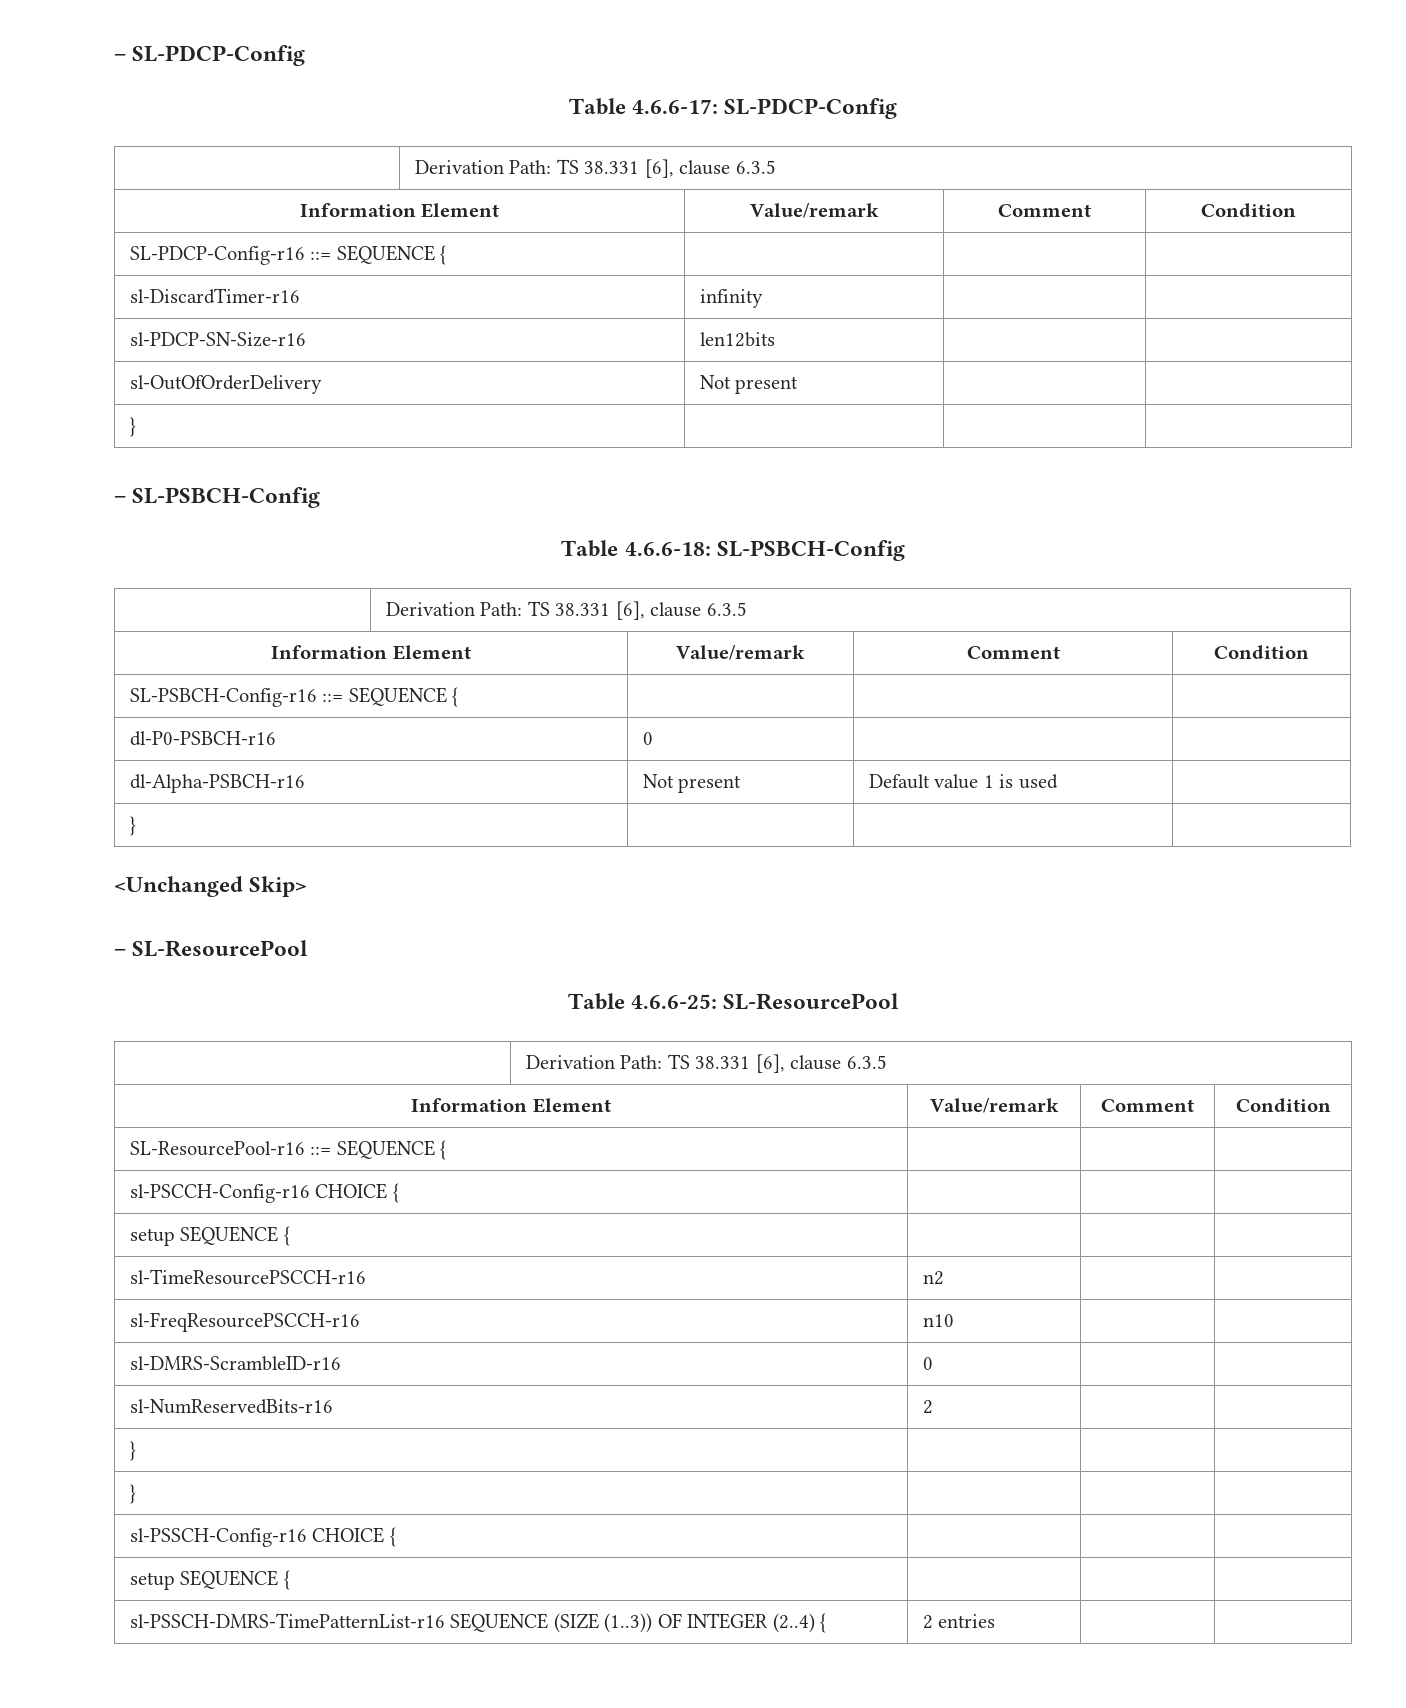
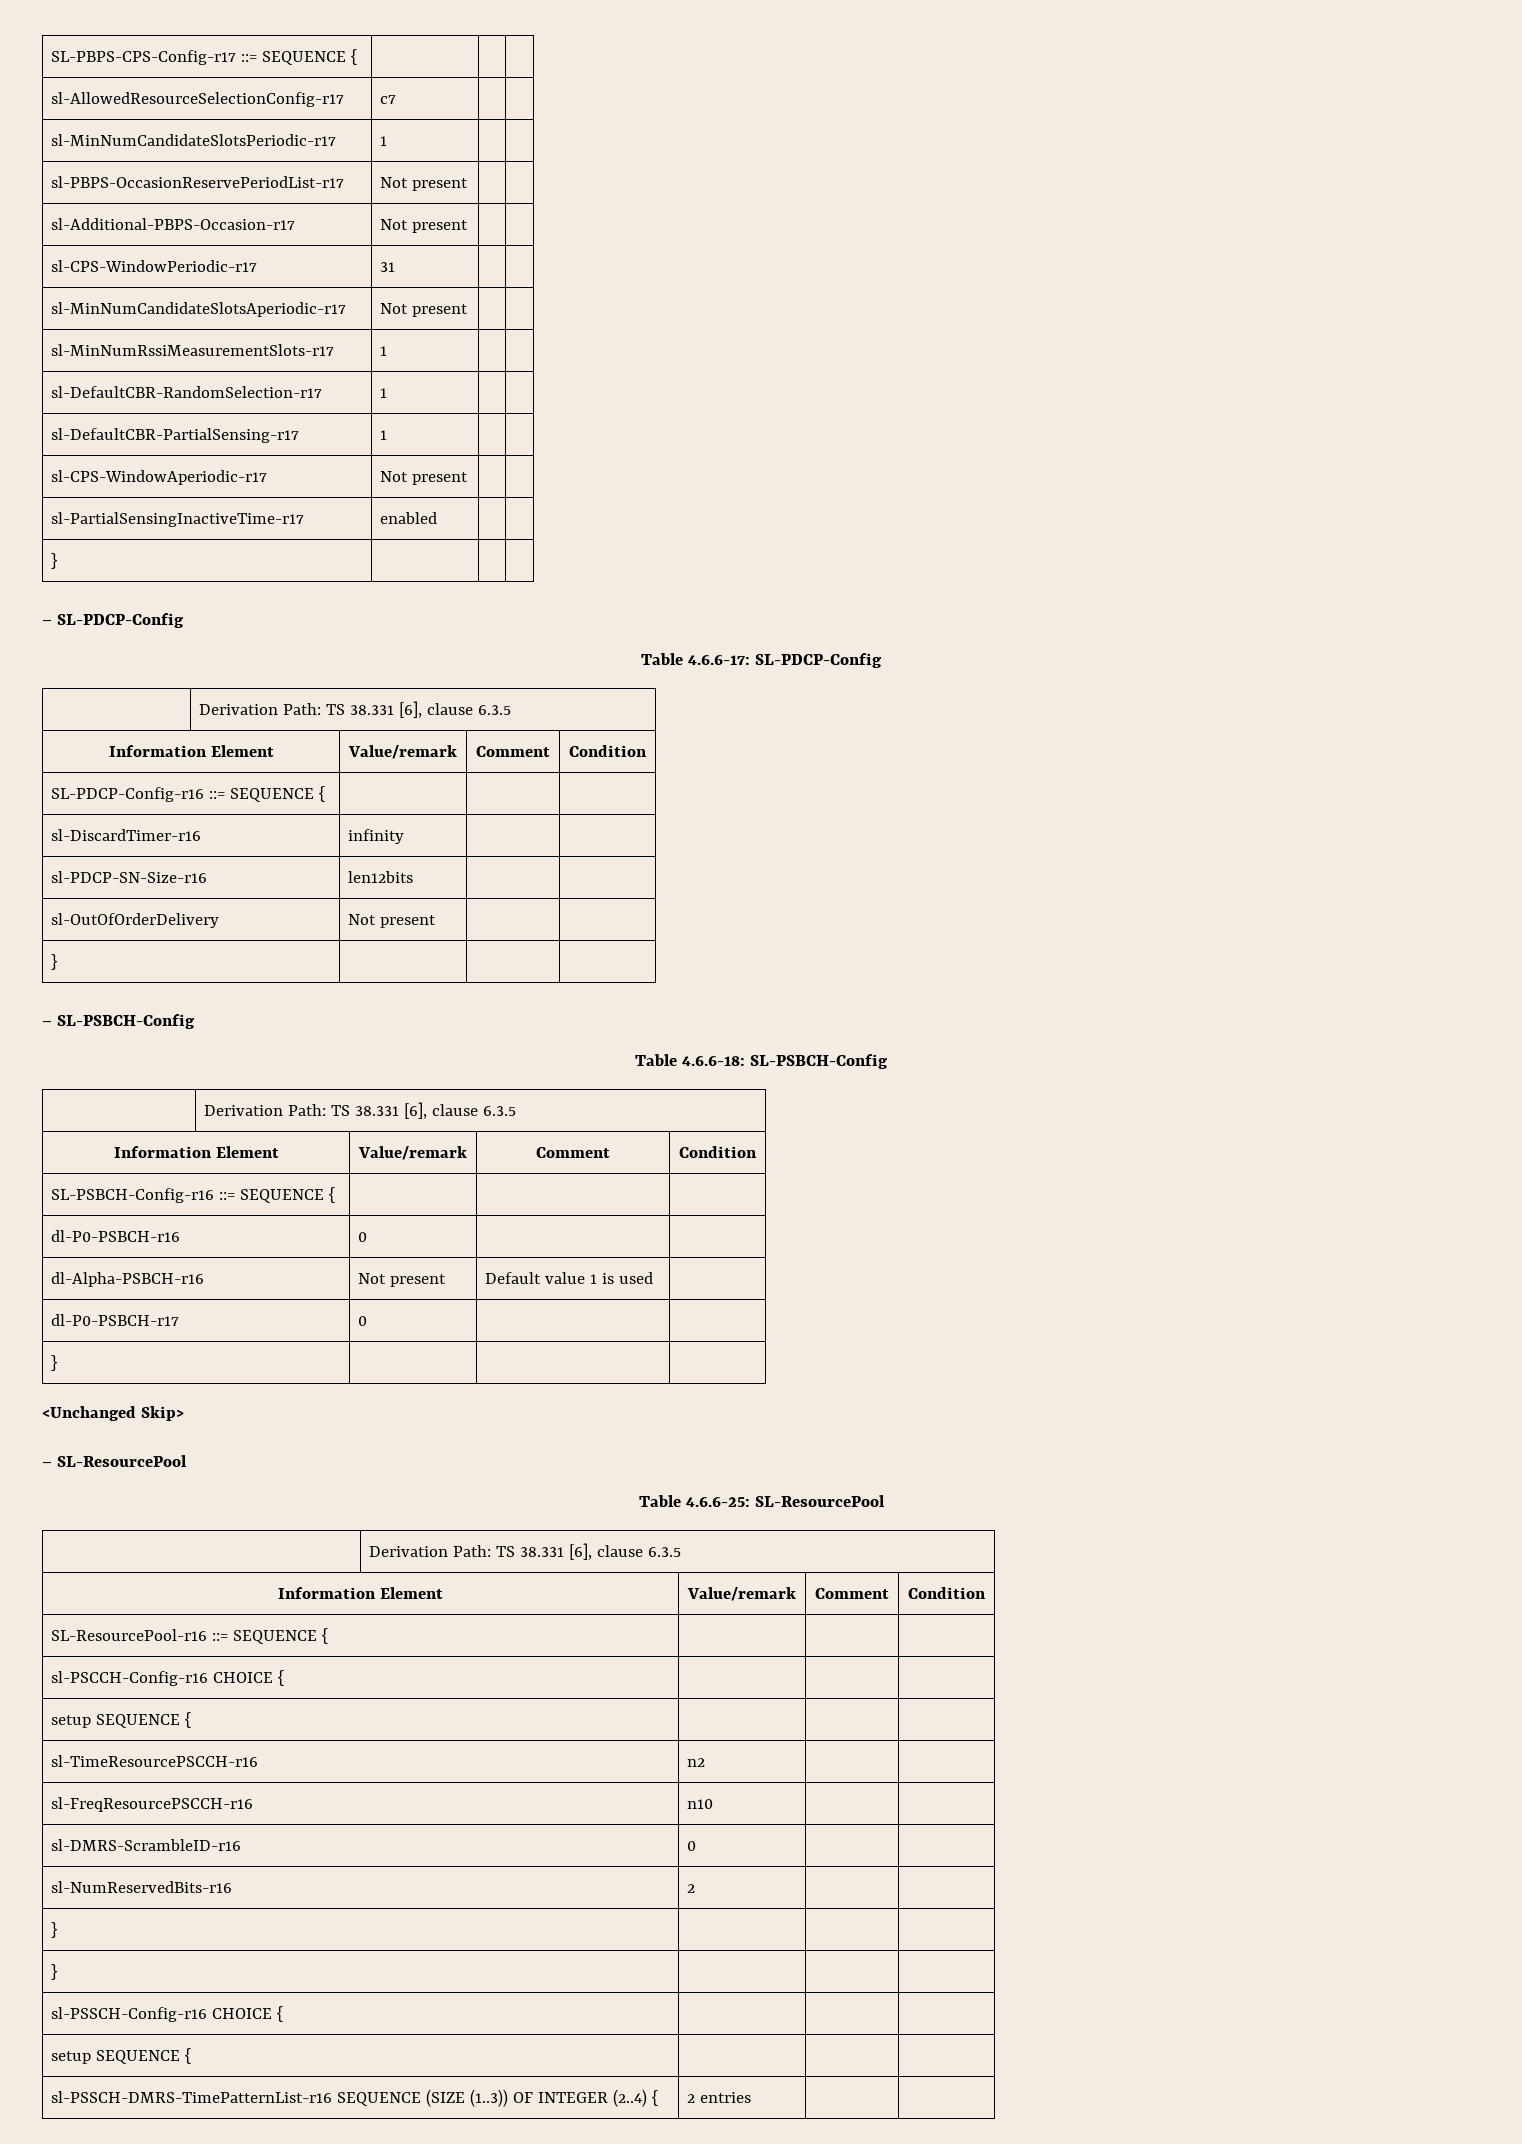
+ SL-PBPS-CPS-Config-r17 ::= SEQUENCE { | | |
+ sl-AllowedResourceSelectionConfig-r17 | c7 | |
+ sl-MinNumCandidateSlotsPeriodic-r17 | 1 | |
+ sl-PBPS-OccasionReservePeriodList-r17 | Not present | |
+ sl-Additional-PBPS-Occasion-r17 | Not present | |
+ sl-CPS-WindowPeriodic-r17 | 31 | |
+ sl-MinNumCandidateSlotsAperiodic-r17 | Not present | |
+ sl-MinNumRssiMeasurementSlots-r17 | 1 | |
+ sl-DefaultCBR-RandomSelection-r17 | 1 | |
+ sl-DefaultCBR-PartialSensing-r17 | 1 | |
+ sl-CPS-WindowAperiodic-r17 | Not present | |
+ sl-PartialSensingInactiveTime-r17 | enabled | |
+ } | | |
+ dl-P0-PSBCH-r17 | 0 | |

